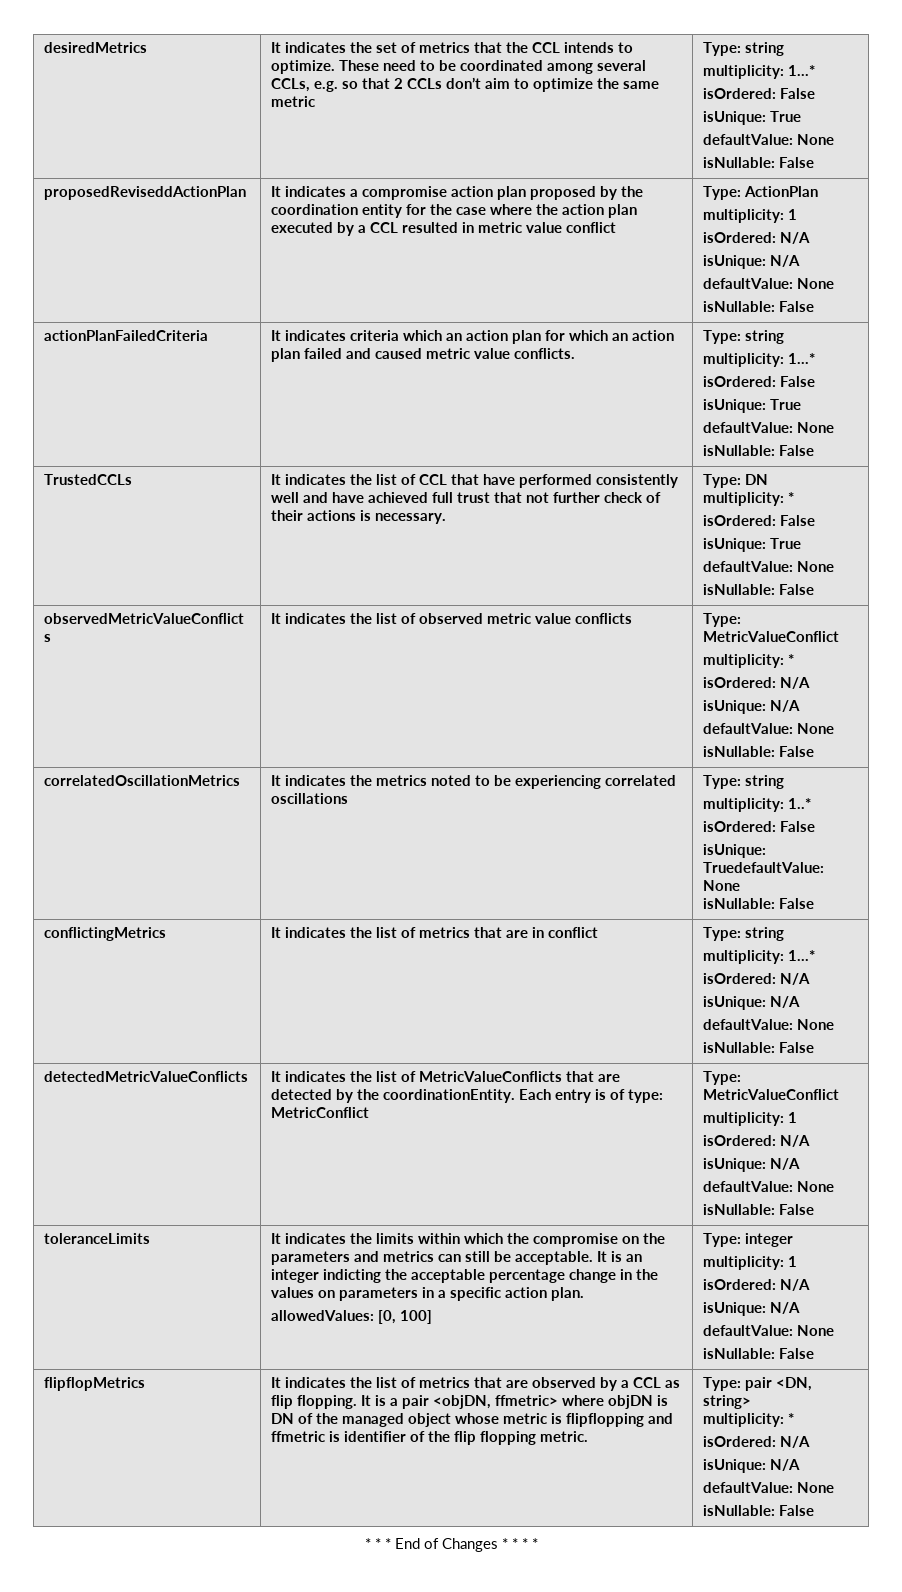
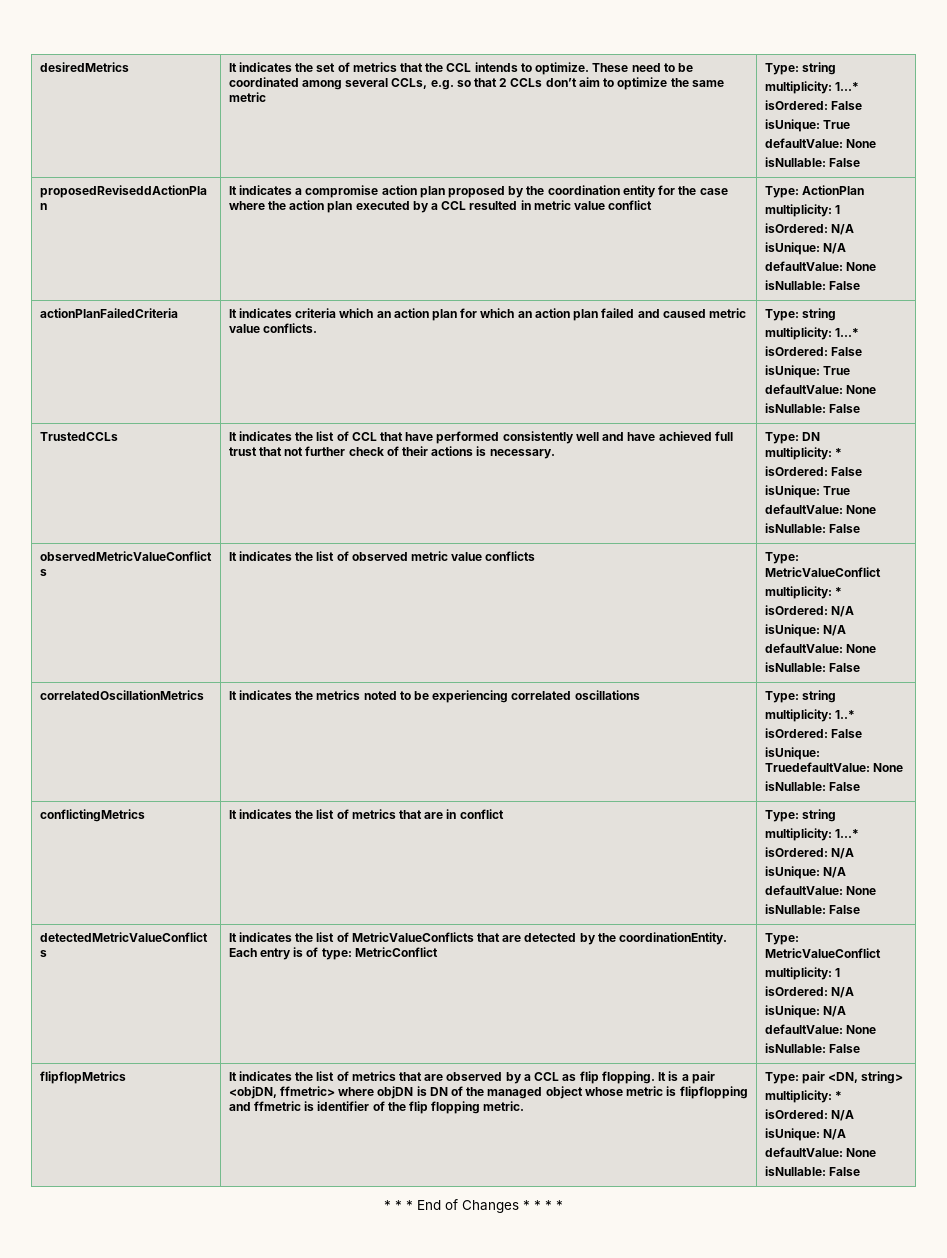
- toleranceLimits | It indicates the limits within which the compromise on the parameters and metrics can still be acceptable. It is an integer indicting the acceptable percentage change in the values on parameters in a specific action plan.
- allowedValues: [0, 100] | Type: integer
- multiplicity: 1
- isOrdered: N/A
- isUnique: N/A
- defaultValue: None
- isNullable: False

